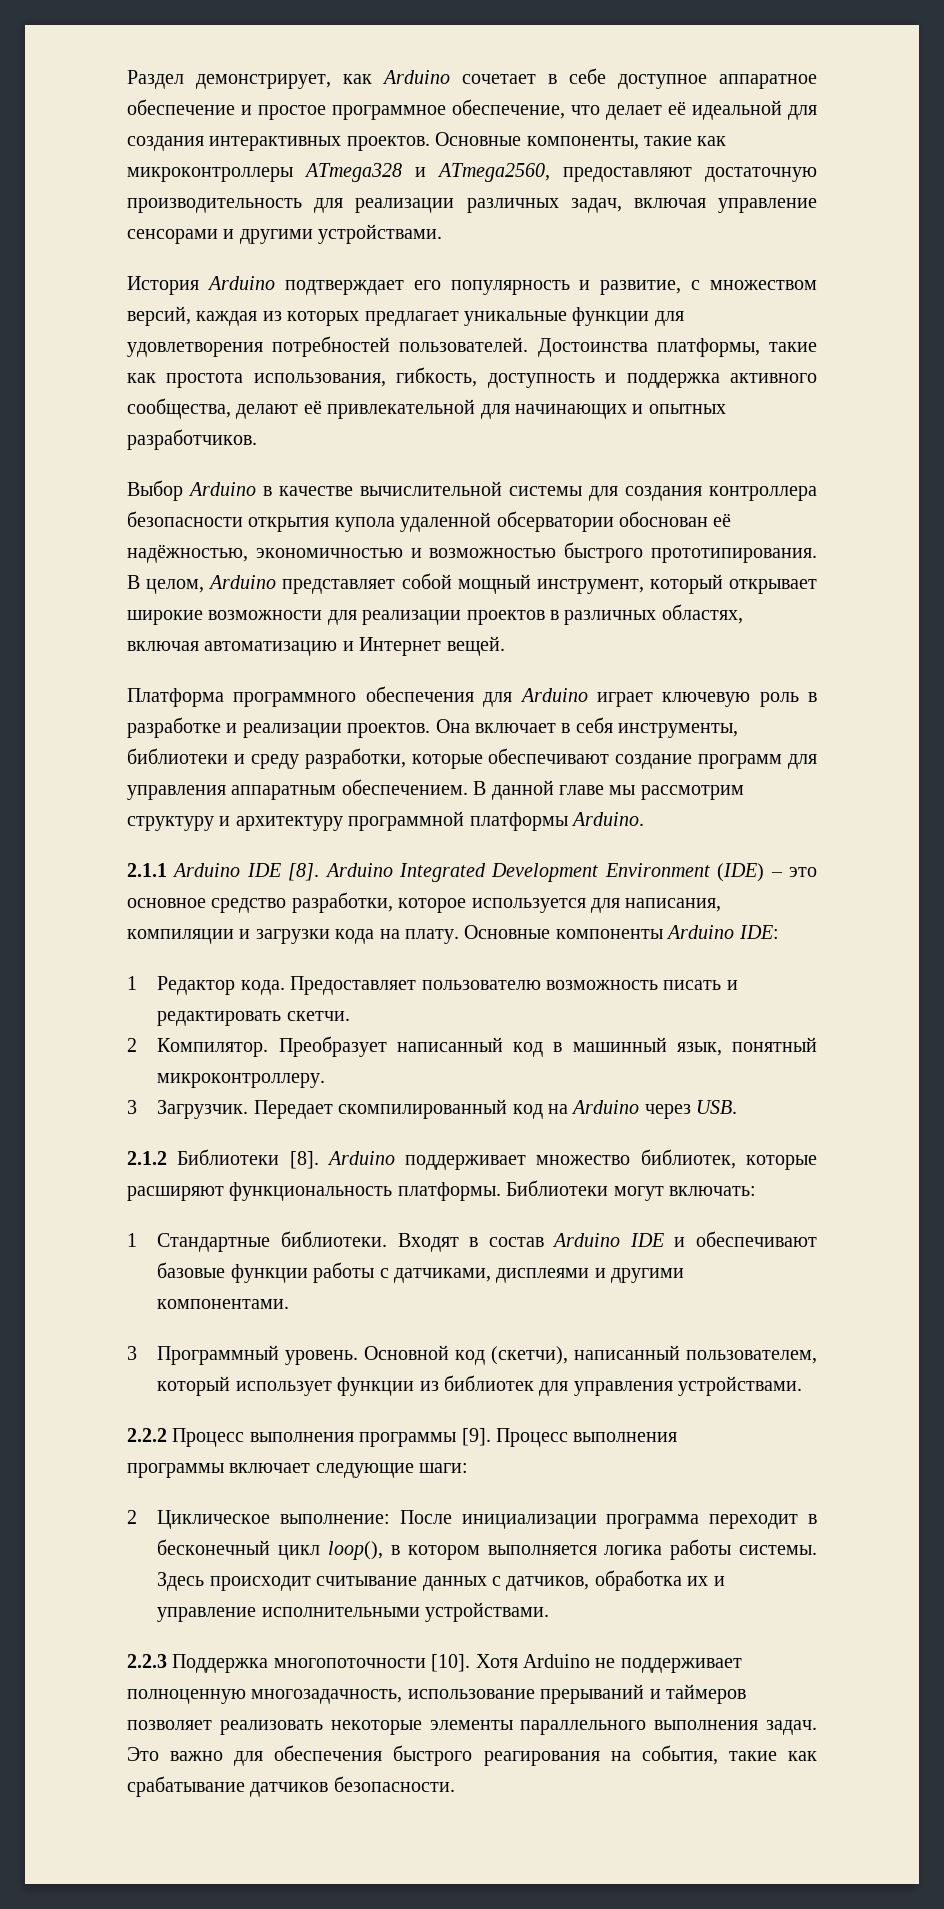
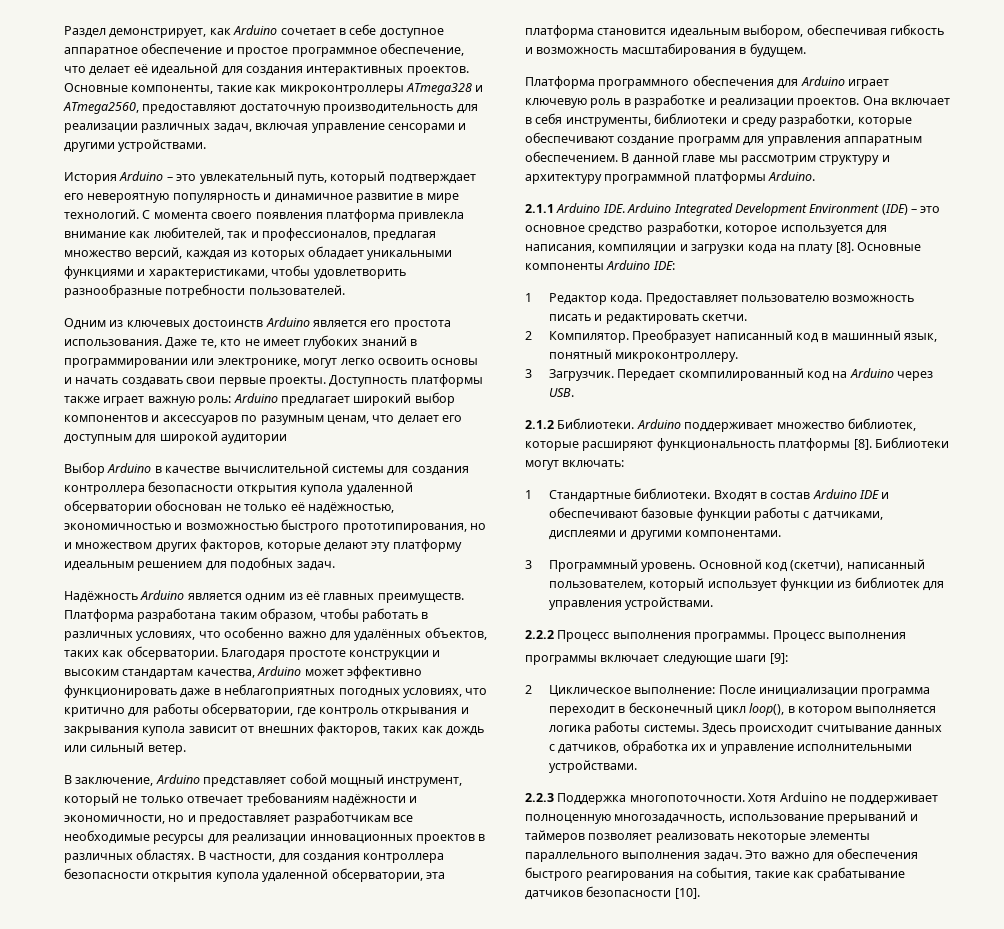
- История Arduino подтверждает его популярность и развитие, с множеством версий, каждая из которых предлагает уникальные функции для удовлетворения потребностей пользователей. Достоинства платформы, такие как простота использования, гибкость, доступность и поддержка активного сообщества, делают её привлекательной для начинающих и опытных разработчиков.
+ История Arduino – это увлекательный путь, который подтверждает его невероятную популярность и динамичное развитие в мире технологий. С момента своего появления платформа привлекла внимание как любителей, так и профессионалов, предлагая множество версий, каждая из которых обладает уникальными функциями и характеристиками, чтобы удовлетворить разнообразные потребности пользователей.
+ Одним из ключевых достоинств Arduino является его простота использования. Даже те, кто не имеет глубоких знаний в программировании или электронике, могут легко освоить основы и начать создавать свои первые проекты. Доступность платформы также играет важную роль: Arduino предлагает широкий выбор компонентов и аксессуаров по разумным ценам, что делает его доступным для широкой аудитории
- Выбор Arduino в качестве вычислительной системы для создания контроллера безопасности открытия купола удаленной обсерватории обоснован её надёжностью, экономичностью и возможностью быстрого прототипирования. В целом, Arduino представляет собой мощный инструмент, который открывает широкие возможности для реализации проектов в различных областях, включая автоматизацию и Интернет вещей.
+ Выбор Arduino в качестве вычислительной системы для создания контроллера безопасности открытия купола удаленной обсерватории обоснован не только её надёжностью, экономичностью и возможностью быстрого прототипирования, но и множеством других факторов, которые делают эту платформу идеальным решением для подобных задач.
+ Надёжность Arduino является одним из её главных преимуществ. Платформа разработана таким образом, чтобы работать в различных условиях, что особенно важно для удалённых объектов, таких как обсерватории. Благодаря простоте конструкции и высоким стандартам качества, Arduino может эффективно функционировать даже в неблагоприятных погодных условиях, что критично для работы обсерватории, где контроль открывания и закрывания купола зависит от внешних факторов, таких как дождь или сильный ветер.
+ В заключение, Arduino представляет собой мощный инструмент, который не только отвечает требованиям надёжности и экономичности, но и предоставляет разработчикам все необходимые ресурсы для реализации инновационных проектов в различных областях. В частности, для создания контроллера безопасности открытия купола удаленной обсерватории, эта платформа становится идеальным выбором, обеспечивая гибкость и возможность масштабирования в будущем.
- 2.1.1 Arduino IDE [8]. Arduino Integrated Development Environment (IDE) – это основное средство разработки, которое используется для написания, компиляции и загрузки кода на плату.
+ 2.1.1 Arduino IDE. Arduino Integrated Development Environment (IDE) – это основное средство разработки, которое используется для написания, компиляции и загрузки кода на плату [8].
- 2.1.2 Библиотеки [8].
+ 2.1.2 Библиотеки.
- Arduino поддерживает множество библиотек, которые расширяют функциональность платформы.
+ Arduino поддерживает множество библиотек, которые расширяют функциональность платформы [8].
- 2.2.2 Процесс выполнения программы [9].
+ 2.2.2 Процесс выполнения программы.
- программы включает следующие шаги:
+ программы включает следующие шаги [9]:
- 2.2.3 Поддержка многопоточности [10].
+ 2.2.3 Поддержка многопоточности.
- Это важно для обеспечения быстрого реагирования на события, такие как срабатывание датчиков безопасности.
+ Это важно для обеспечения быстрого реагирования на события, такие как срабатывание датчиков безопасности [10].

